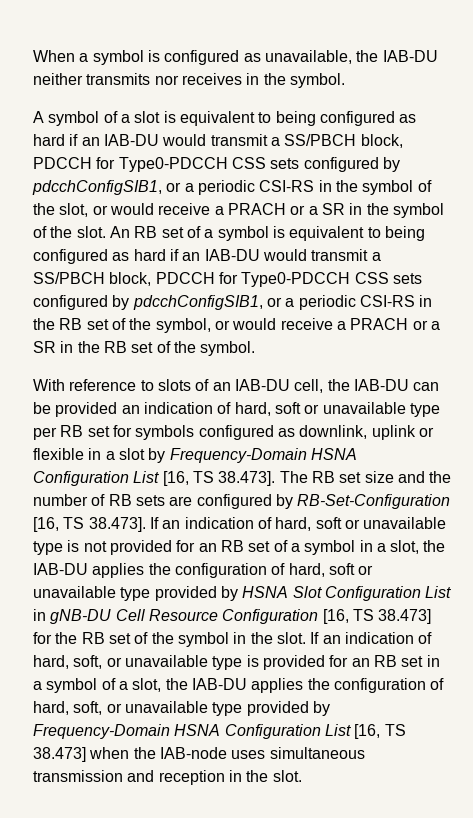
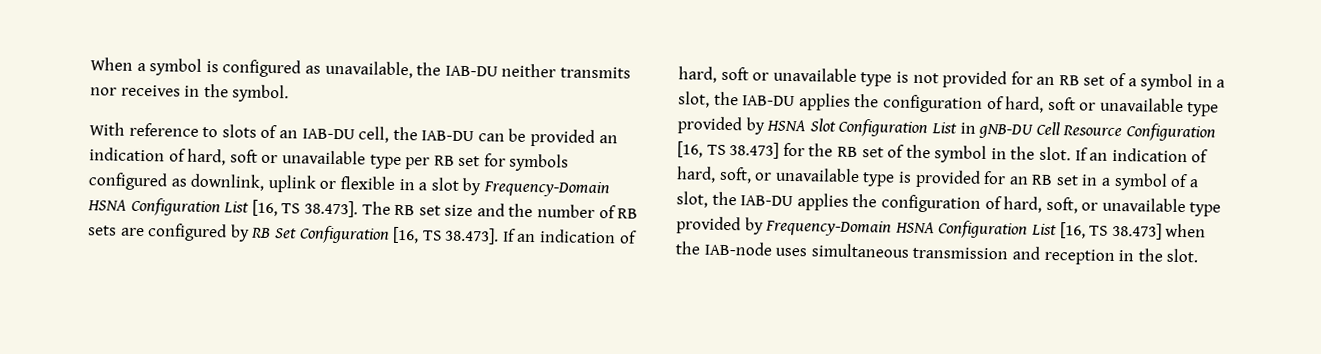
- A symbol of a slot is equivalent to being configured as hard if an IAB-DU would transmit a SS/PBCH block, PDCCH for Type0-PDCCH CSS sets configured by pdcchConfigSIB1, or a periodic CSI-RS in the symbol of the slot, or would receive a PRACH or a SR in the symbol of the slot. An RB set of a symbol is equivalent to being configured as hard if an IAB-DU would transmit a SS/PBCH block, PDCCH for Type0-PDCCH CSS sets configured by pdcchConfigSIB1, or a periodic CSI-RS in the RB set of the symbol, or would receive a PRACH or a SR in the RB set of the symbol.
- With reference to slots of an IAB-DU cell, the IAB-DU can be provided an indication of hard, soft or unavailable type per RB set for symbols configured as downlink, uplink or flexible in a slot by Frequency-Domain HSNA Configuration List [16, TS 38.473]. The RB set size and the number of RB sets are configured by RB-Set-Configuration [16, TS 38.473]. If an indication of hard, soft or unavailable type is not provided for an RB set of a symbol in a slot, the IAB-DU applies the configuration of hard, soft or unavailable type provided by HSNA Slot Configuration List in gNB-DU Cell Resource Configuration [16, TS 38.473] for the RB set of the symbol in the slot.
+ With reference to slots of an IAB-DU cell, the IAB-DU can be provided an indication of hard, soft or unavailable type per RB set for symbols configured as downlink, uplink or flexible in a slot by Frequency-Domain HSNA Configuration List [16, TS 38.473]. The RB set size and the number of RB sets are configured by RB Set Configuration [16, TS 38.473]. If an indication of hard, soft or unavailable type is not provided for an RB set of a symbol in a slot, the IAB-DU applies the configuration of hard, soft or unavailable type provided by HSNA Slot Configuration List in gNB-DU Cell Resource Configuration [16, TS 38.473] for the RB set of the symbol in the slot.

